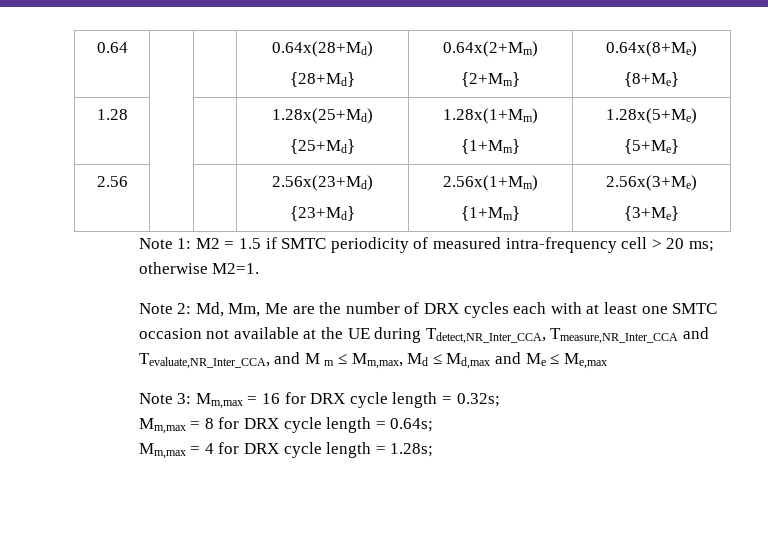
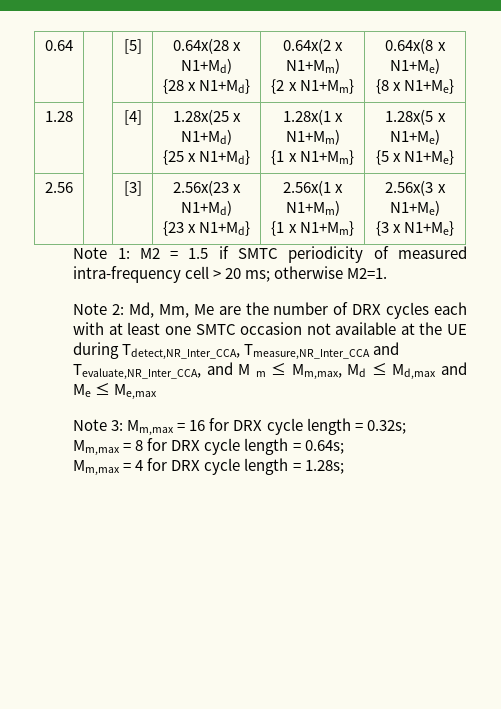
- 0.64 | | | 0.64x(28+Md)
- {28+Md} | 0.64x(2+Mm)
- {2+Mm} | 0.64x(8+Me)
- {8+Me}
- 1.28 | | | 1.28x(25+Md)
- {25+Md} | 1.28x(1+Mm)
- {1+Mm} | 1.28x(5+Me)
- {5+Me}
- 2.56 | | | 2.56x(23+Md)
- {23+Md} | 2.56x(1+Mm)
- {1+Mm} | 2.56x(3+Me)
- {3+Me}
+ 0.64 | | [5] | 0.64x(28 x N1+Md)
+ {28 x N1+Md} | 0.64x(2 x N1+Mm)
+ {2 x N1+Mm} | 0.64x(8 x N1+Me)
+ {8 x N1+Me}
+ 1.28 | | [4] | 1.28x(25 x N1+Md)
+ {25 x N1+Md} | 1.28x(1 x N1+Mm)
+ {1 x N1+Mm} | 1.28x(5 x N1+Me)
+ {5 x N1+Me}
+ 2.56 | | [3] | 2.56x(23 x N1+Md)
+ {23 x N1+Md} | 2.56x(1 x N1+Mm)
+ {1 x N1+Mm} | 2.56x(3 x N1+Me)
+ {3 x N1+Me}

